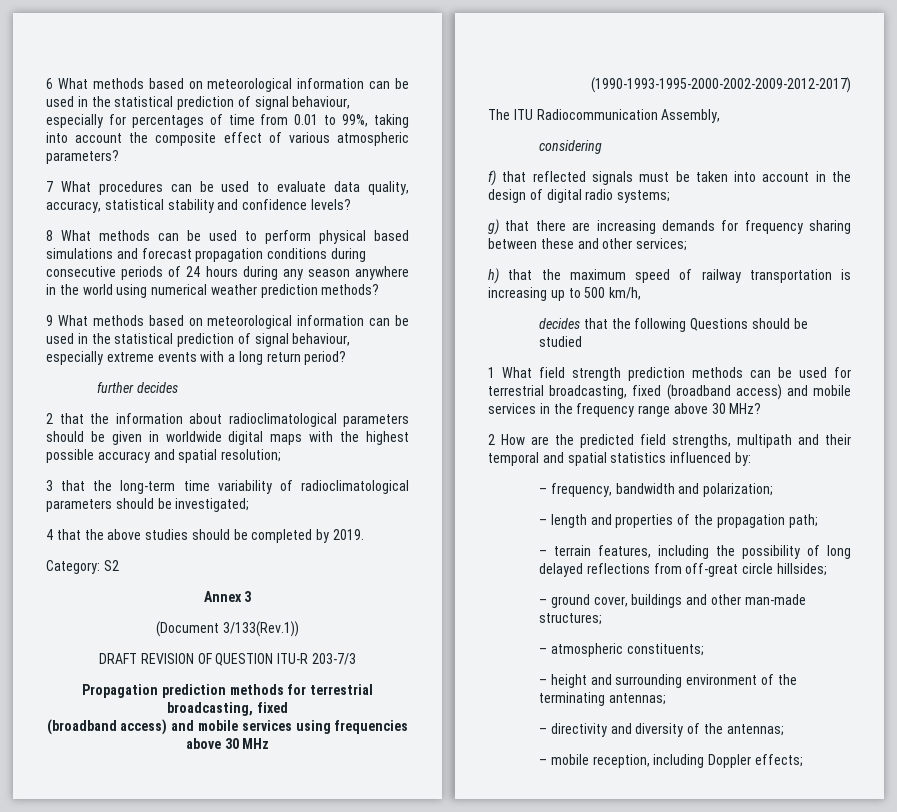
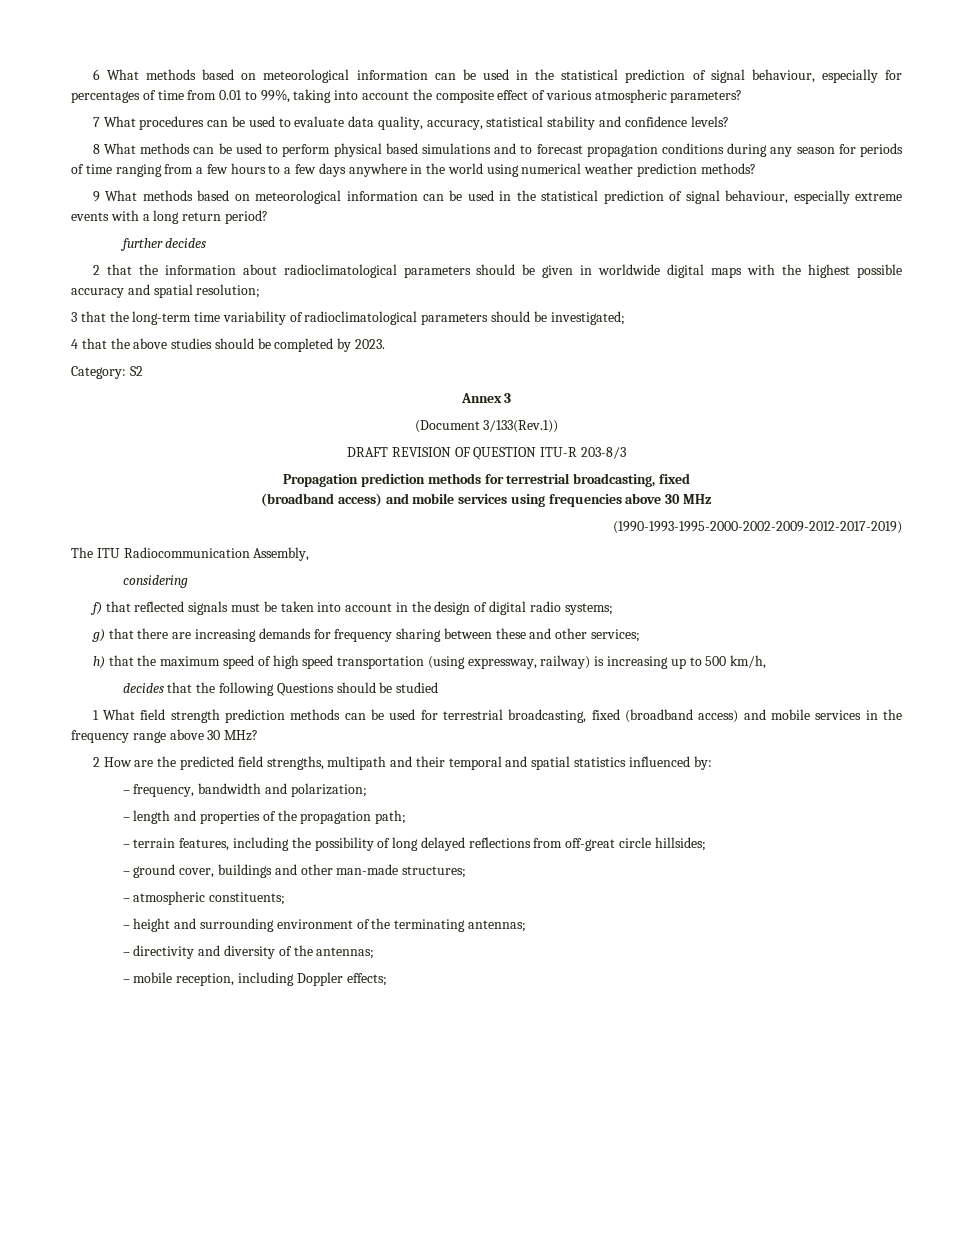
- 8 What methods can be used to perform physical based simulations and forecast propagation conditions during consecutive periods of 24 hours during any season anywhere in the world using numerical weather prediction methods?
+ 8 What methods can be used to perform physical based simulations and to forecast propagation conditions during any season for periods of time ranging from a few hours to a few days anywhere in the world using numerical weather prediction methods?
- 4 that the above studies should be completed by 2019.
+ 4 that the above studies should be completed by 2023.
- DRAFT REVISION OF QUESTION ITU-R 203-7/3
+ DRAFT REVISION OF QUESTION ITU-R 203-8/3
- (1990-1993-1995-2000-2002-2009-2012-2017)
+ (1990-1993-1995-2000-2002-2009-2012-2017-2019)
- h) that the maximum speed of railway transportation is increasing up to 500 km/h,
+ h) that the maximum speed of high speed transportation (using expressway, railway) is increasing up to 500 km/h,

